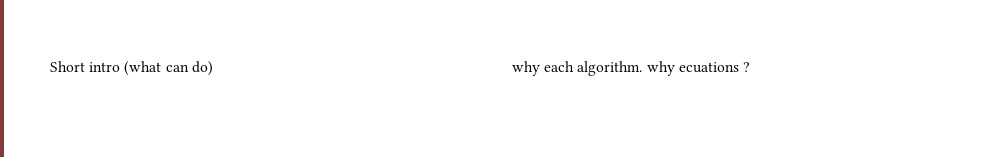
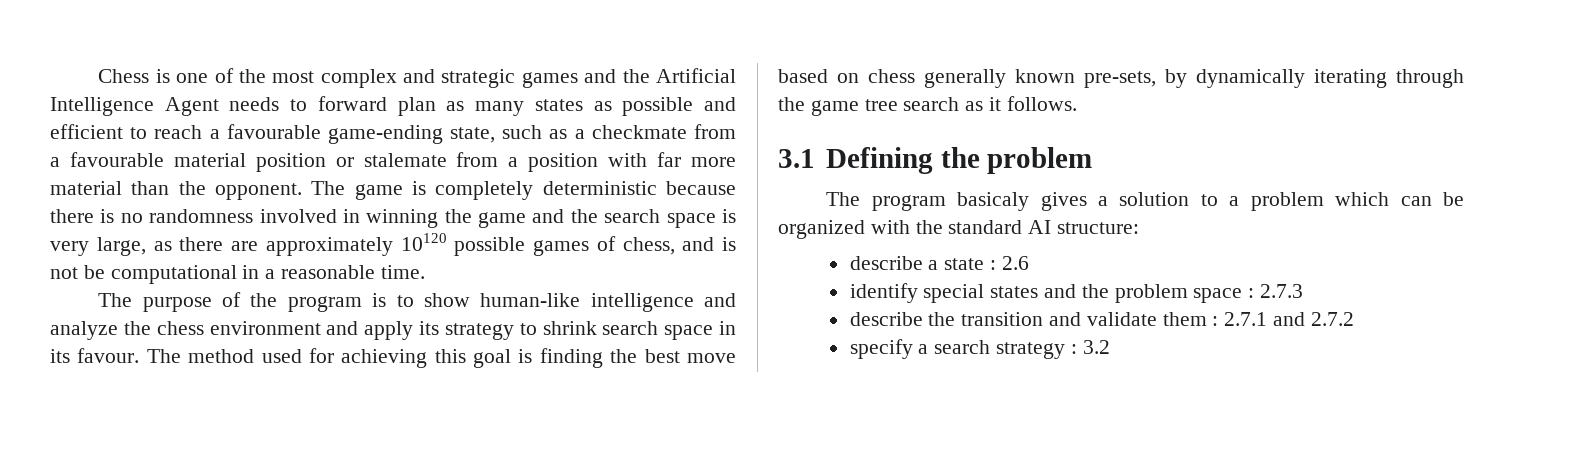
- Short intro (what can do)
- why each algorithm. why ecuations ?
+ Chess is one of the most complex and strategic games and the Artificial Intelligence Agent needs to forward plan as many states as possible and efficient to reach a favourable game-ending state, such as a checkmate from a favourable material position or stalemate from a position with far more material than the opponent. The game is completely deterministic because there is no randomness involved in winning the game and the search space is very large, as there are approximately 10120 possible games of chess, and is not be computational in a reasonable time.
+ The purpose of the program is to show human-like intelligence and analyze the chess environment and apply its strategy to shrink search space in its favour. The method used for achieving this goal is finding the best move based on chess generally known pre-sets, by dynamically iterating through the game tree search as it follows.
+ 3.1 Defining the problem
+ The program basicaly gives a solution to a problem which can be organized with the standard AI structure:
+ describe a state : 2.6
+ identify special states and the problem space : 2.7.3
+ describe the transition and validate them : 2.7.1 and 2.7.2
+ specify a search strategy : 3.2

